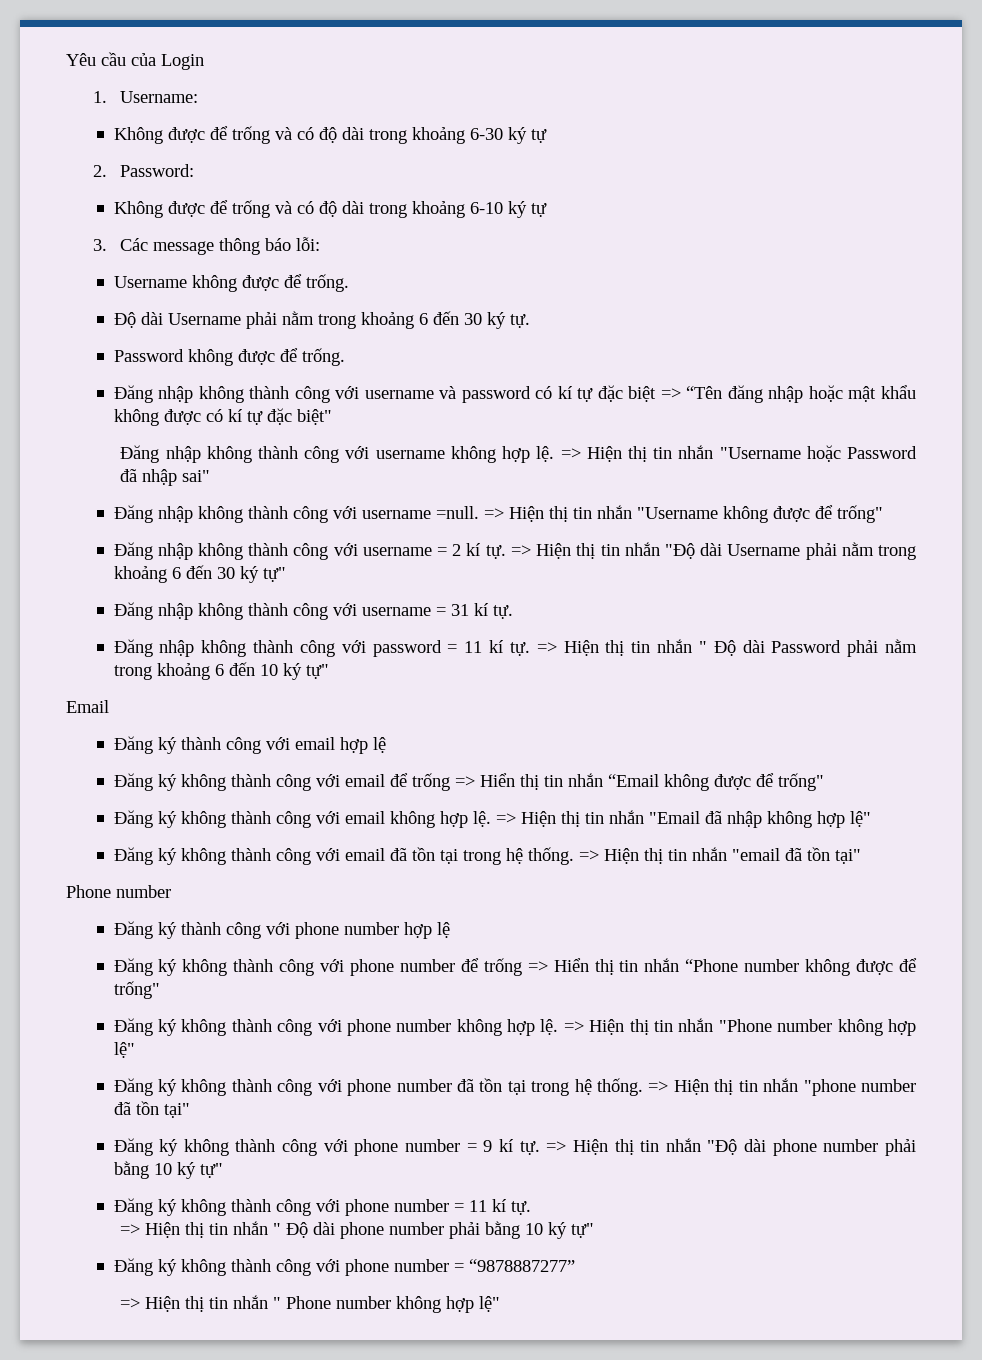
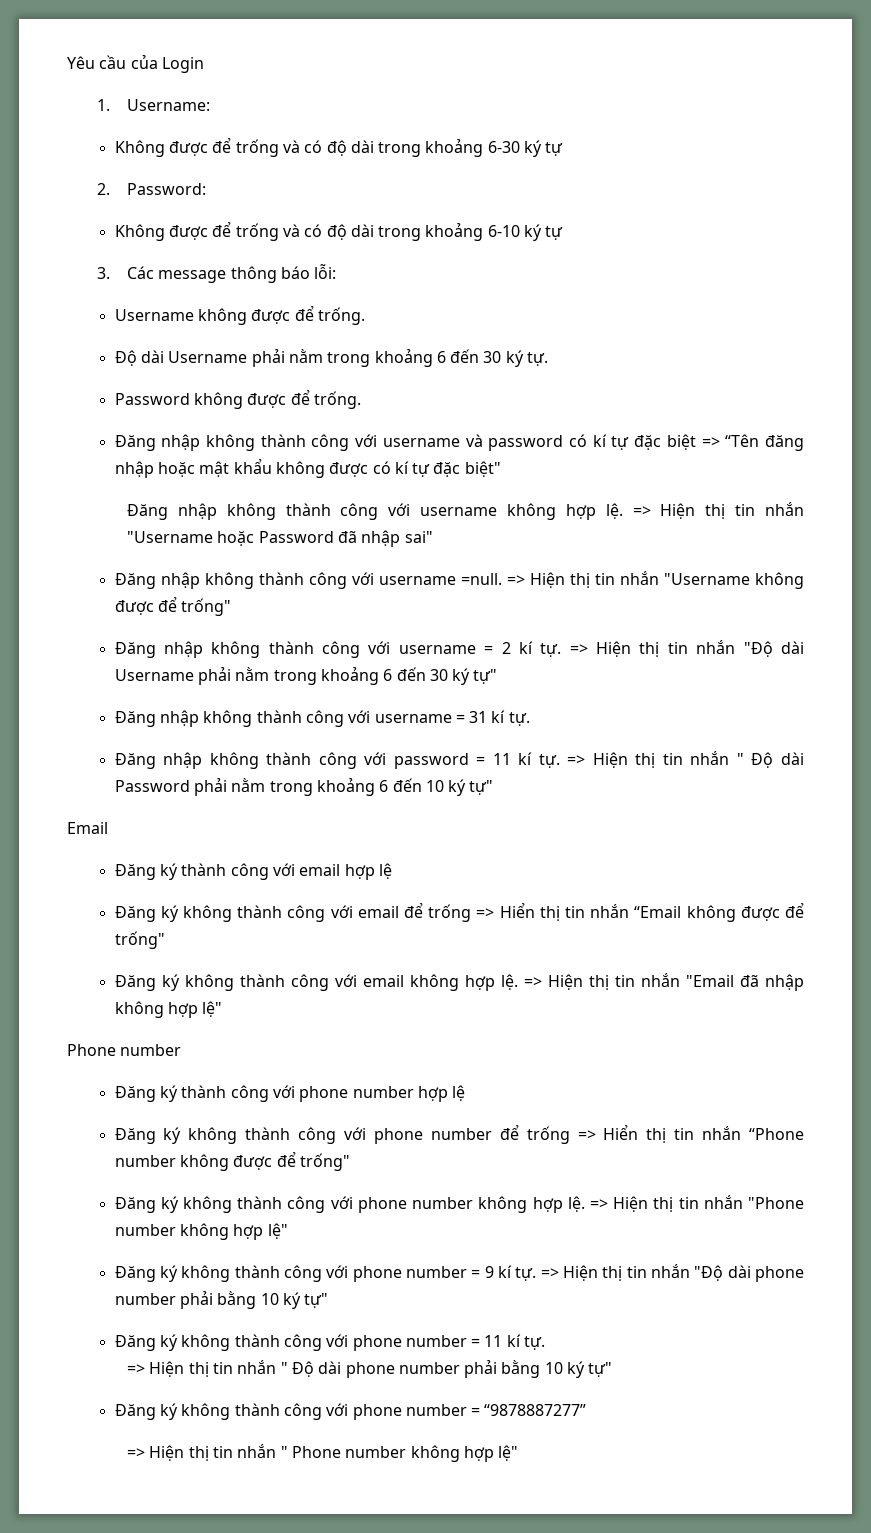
- Đăng ký không thành công với email đã tồn tại trong hệ thống. => Hiện thị tin nhắn "email đã tồn tại"
- Đăng ký không thành công với phone number đã tồn tại trong hệ thống. => Hiện thị tin nhắn "phone number đã tồn tại"

